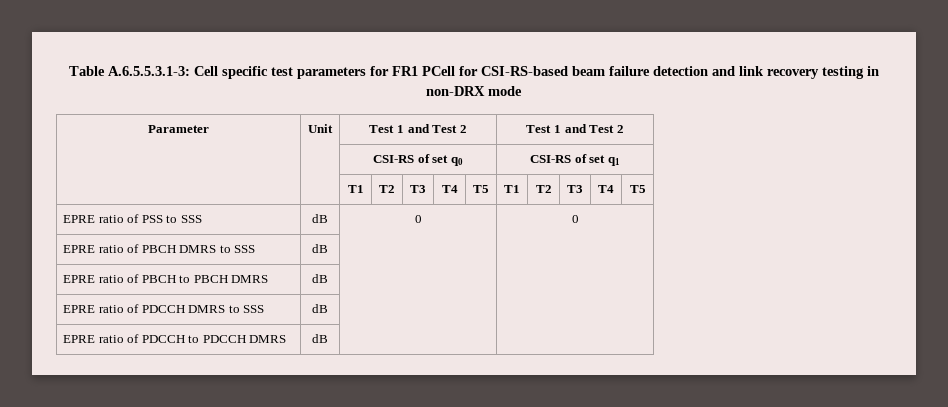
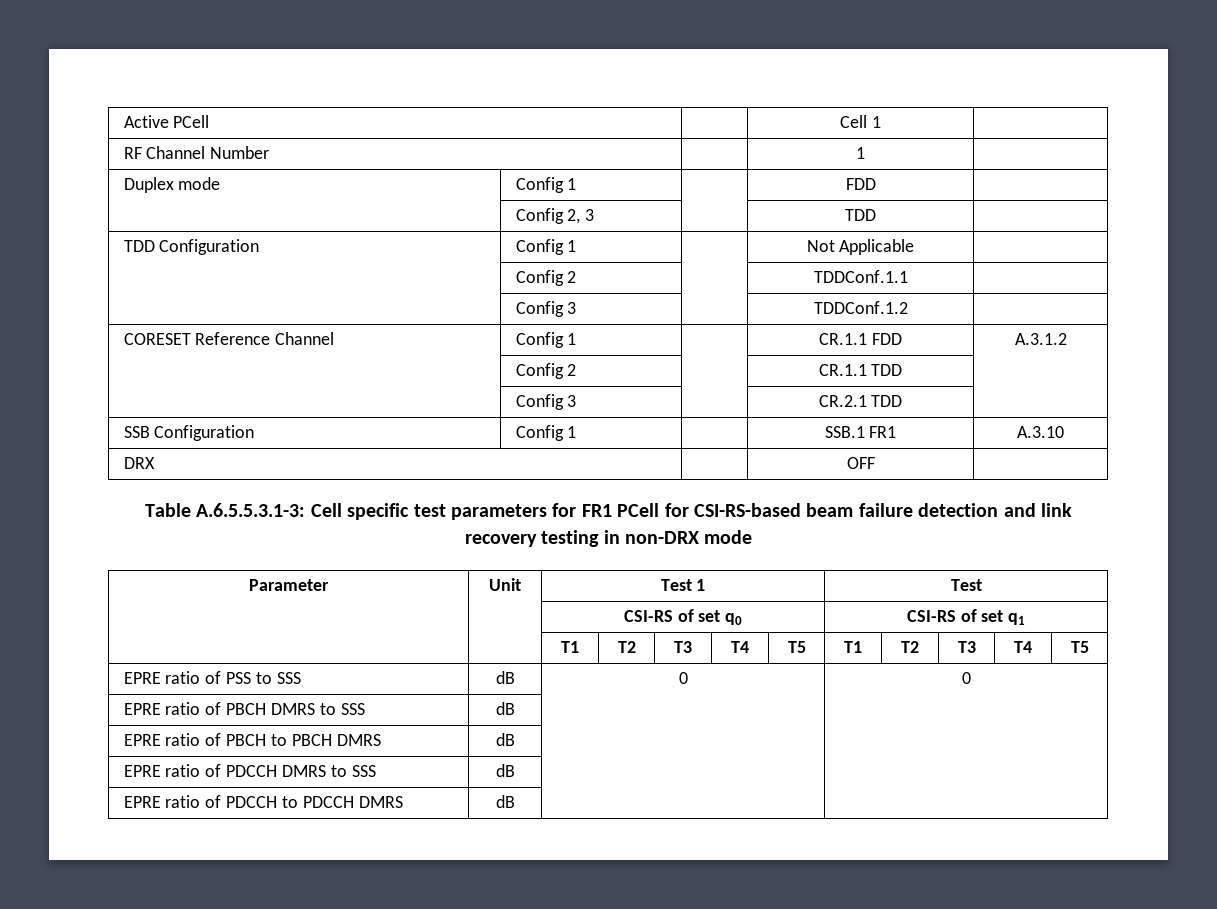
+ Active PCell | | Cell 1 |
+ RF Channel Number | | 1 |
+ Duplex mode | Config 1 | | FDD |
+ | Config 2, 3 | | TDD |
+ TDD Configuration | Config 1 | | Not Applicable |
+ | Config 2 | | TDDConf.1.1 |
+ | Config 3 | | TDDConf.1.2 |
+ CORESET Reference Channel | Config 1 | | CR.1.1 FDD | A.3.1.2
+ | Config 2 | | CR.1.1 TDD |
+ | Config 3 | | CR.2.1 TDD |
+ SSB Configuration | Config 1 | | SSB.1 FR1 | A.3.10
+ DRX | | OFF |
- Parameter | Unit | Test 1 and Test 2 | Test 1 and Test 2
+ Parameter | Unit | Test 1 | Test

